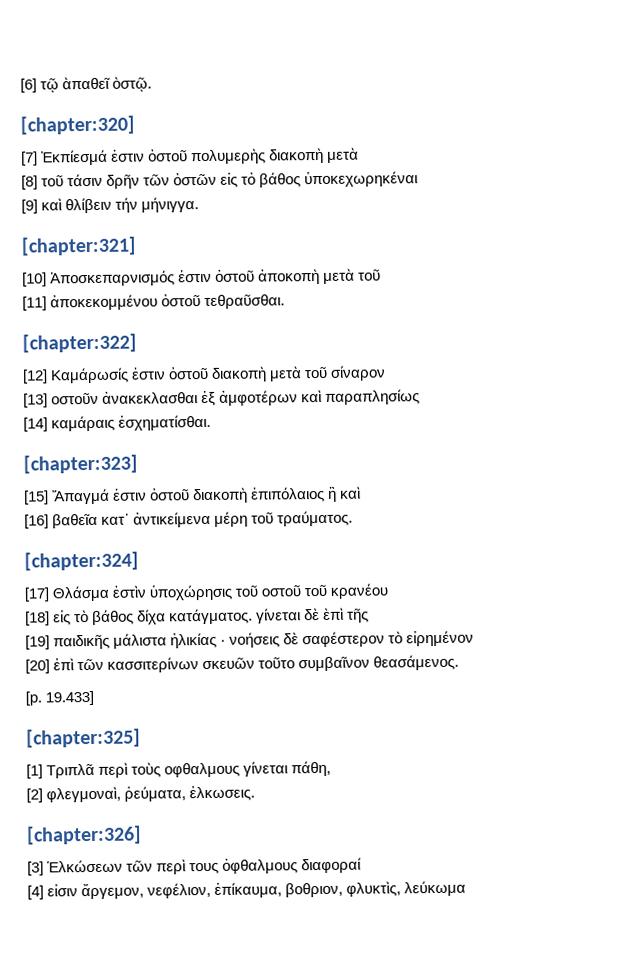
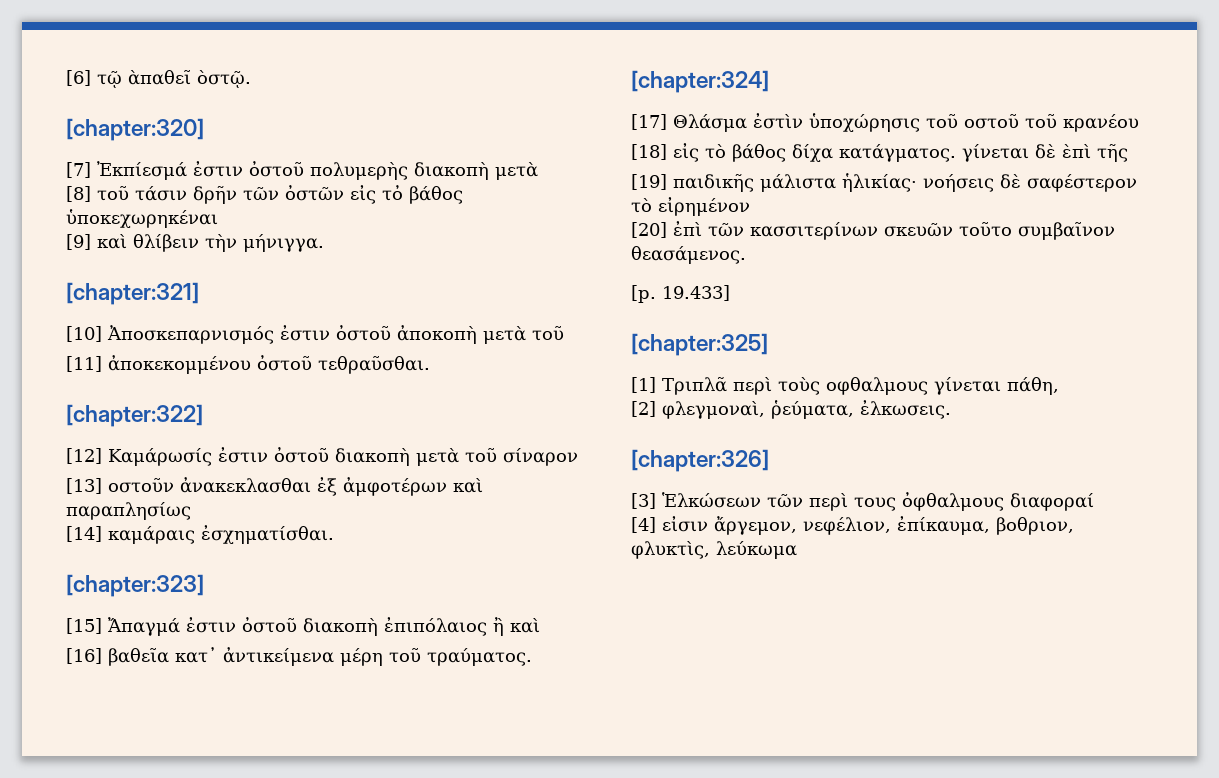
- [9] καὶ θλίβειν τήν μήνιγγα.
+ [9] καὶ θλίβειν τὴν μήνιγγα.
- [19] παιδικῆς μάλιστα ἡλικίας · νοήσεις δὲ σαφέστερον τὸ εἰρημένον
+ [19] παιδικῆς μάλιστα ἡλικίας· νοήσεις δὲ σαφέστερον τὸ εἰρημένον

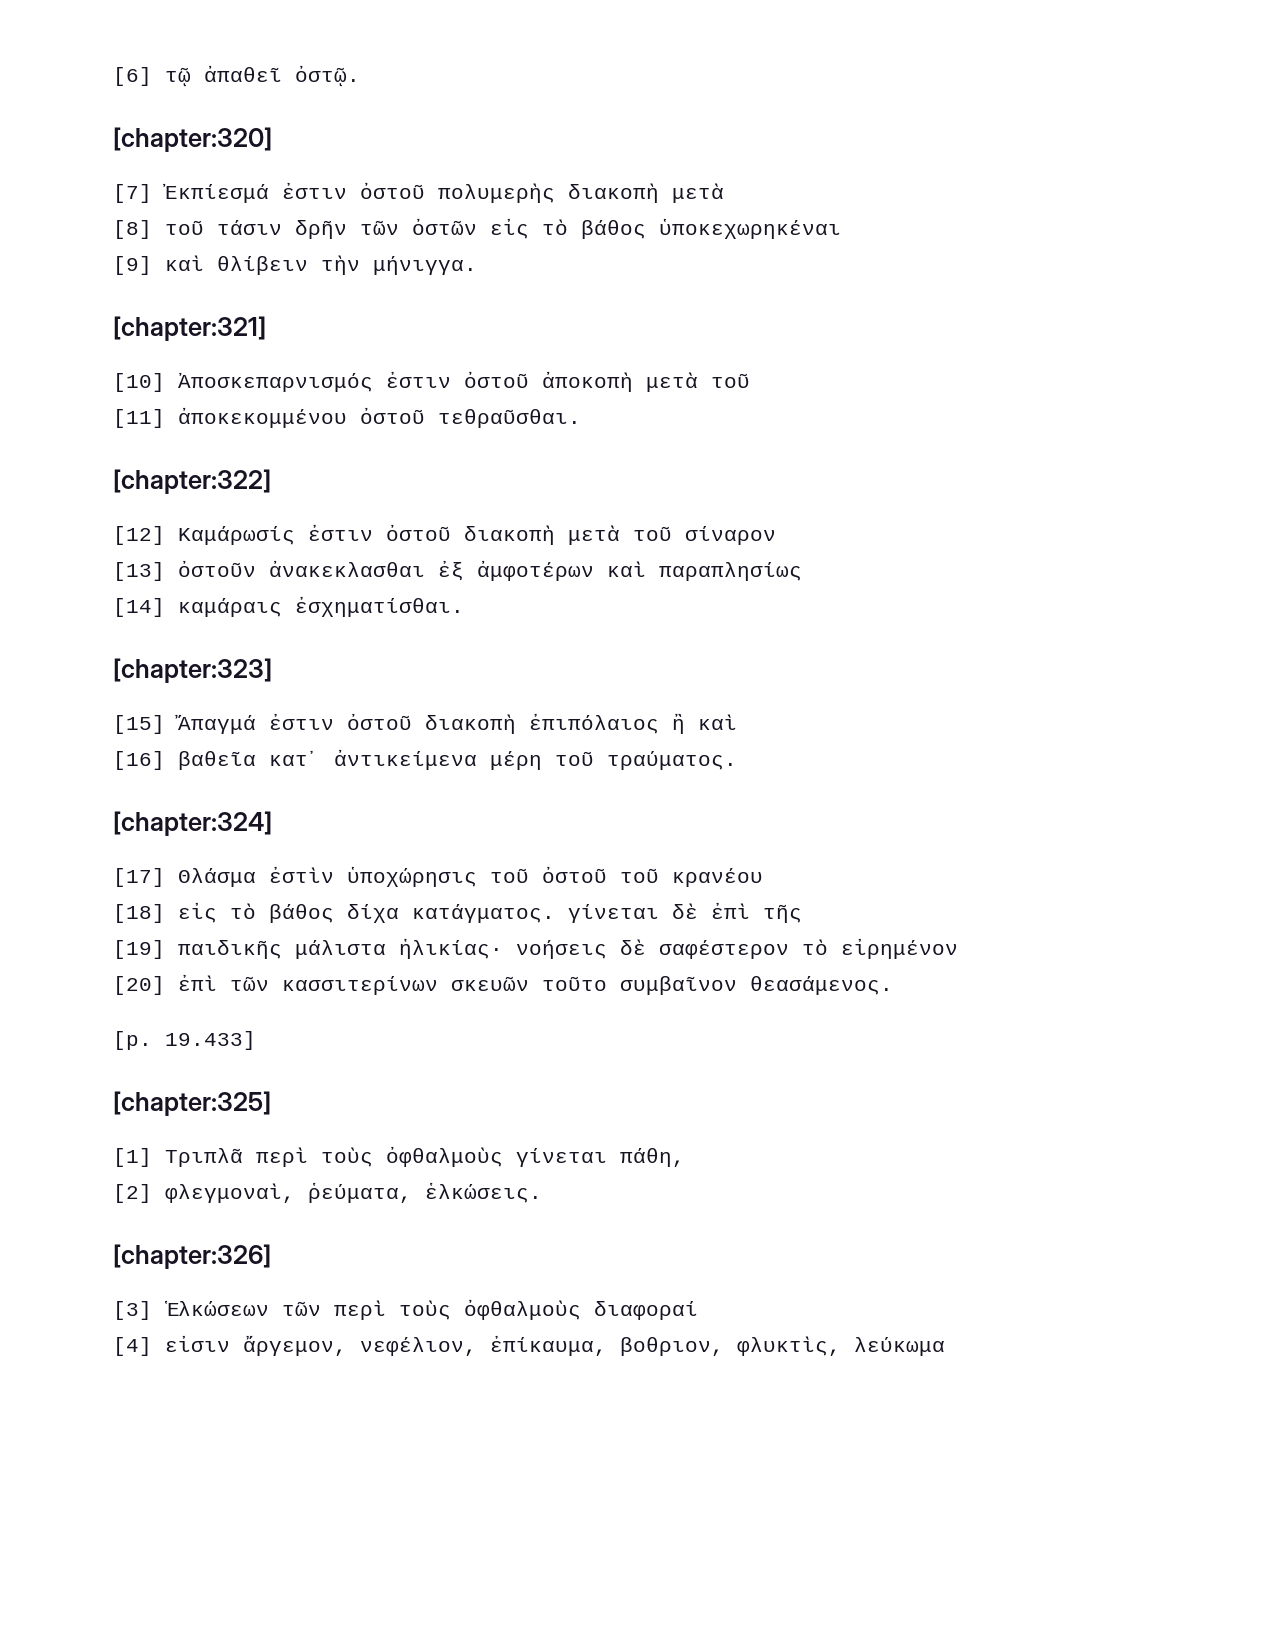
- [6] τῷ ὰπαθεῖ ὸστῷ.
+ [6] τῷ ἀπαθεῖ ὀστῷ.
- [8] τοῦ τάσιν δρῆν τῶν ὀστῶν εἰς τὀ βάθος ὑποκεχωρηκέναι
+ [8] τοῦ τάσιν δρῆν τῶν ὀστῶν εἰς τὸ βάθος ὑποκεχωρηκέναι
- [13] οστοῦν ἀνακεκλασθαι ἐξ ἀμφοτέρων καὶ παραπλησίως
+ [13] ὀστοῦν ἀνακεκλασθαι ἐξ ἀμφοτέρων καὶ παραπλησίως
- [17] Θλάσμα ἐστὶν ὑποχώρησις τοῦ οστοῦ τοῦ κρανέου
+ [17] Θλάσμα ἐστὶν ὑποχώρησις τοῦ ὀστοῦ τοῦ κρανέου
- [18] εἰς τὸ βάθος δίχα κατάγματος. γίνεται δὲ ὲπὶ τῆς
+ [18] εἰς τὸ βάθος δίχα κατάγματος. γίνεται δὲ ἐπὶ τῆς
- [1] Τριπλᾶ περὶ τοὺς οφθαλμους γίνεται πάθη,
+ [1] Τριπλᾶ περὶ τοὺς ὀφθαλμοὺς γίνεται πάθη,
- [2] φλεγμοναὶ, ῥεύματα, ἐλκωσεις.
+ [2] φλεγμοναὶ, ῥεύματα, ἑλκώσεις.
- [3] Ἑλκώσεων τῶν περὶ τους ὀφθαλμους διαφοραί
+ [3] Ἑλκώσεων τῶν περὶ τοὺς ὀφθαλμοὺς διαφοραί

